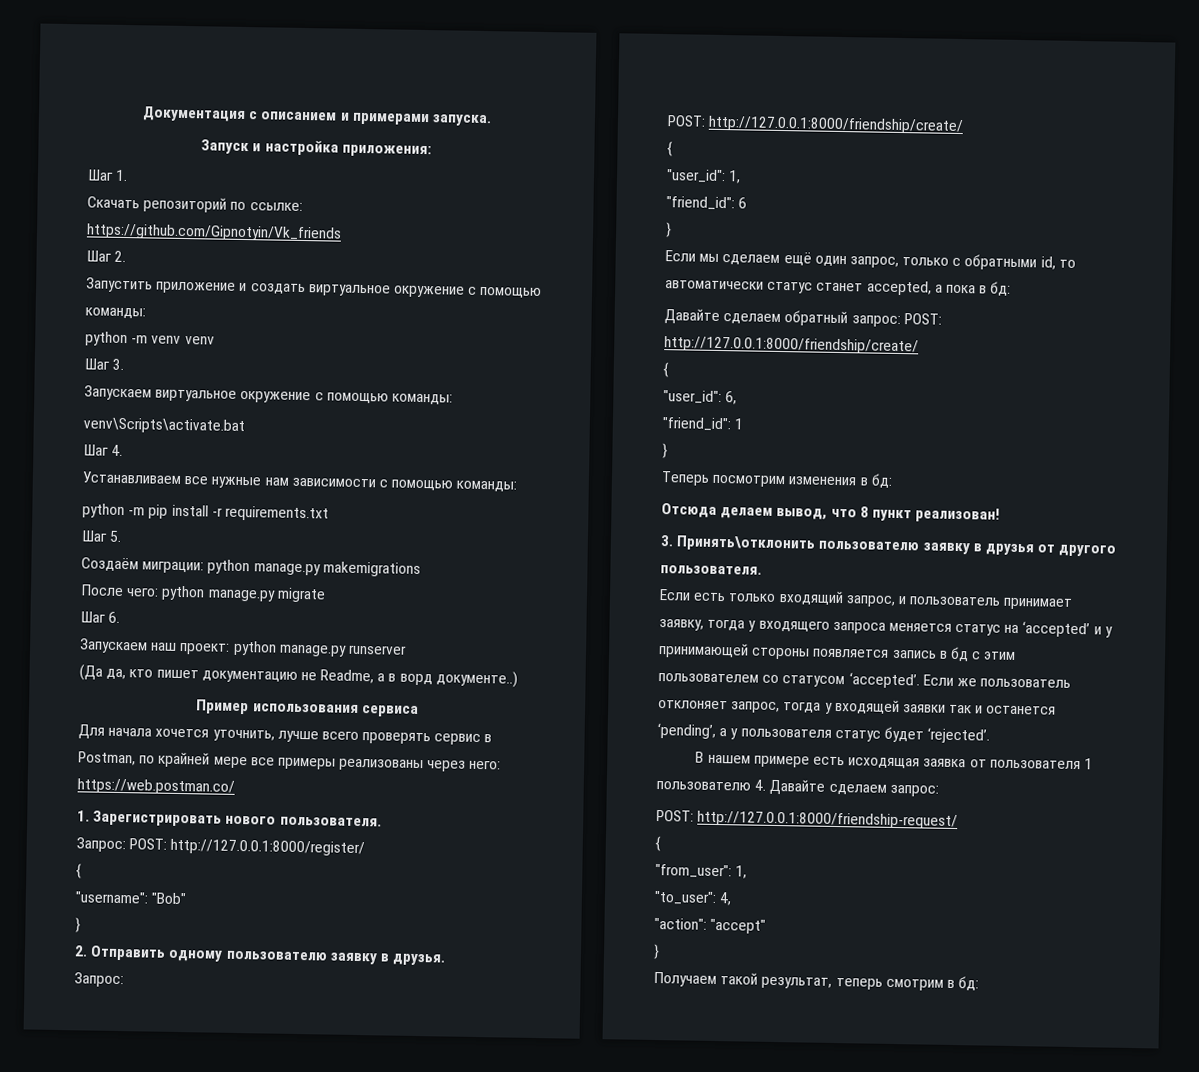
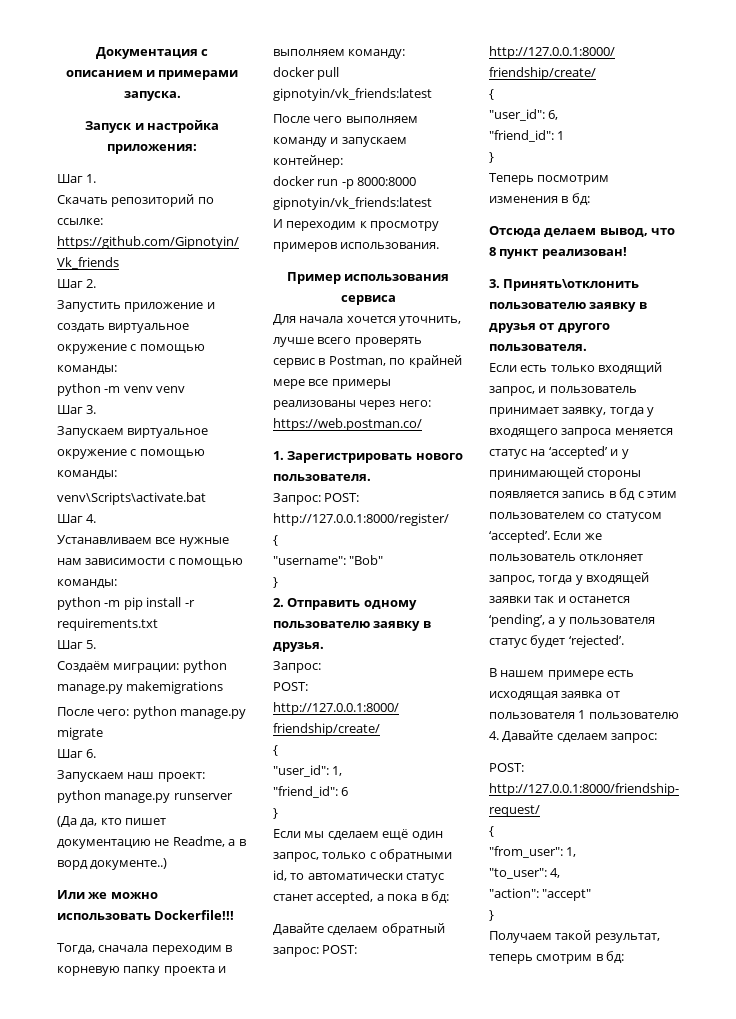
+ Или же можно использовать Dockerfile!!!
+ Тогда, сначала переходим в корневую папку проекта и выполняем команду:
+ docker pull gipnotyin/vk_friends:latest
+ После чего выполняем команду и запускаем контейнер:
+ docker run -p 8000:8000 gipnotyin/vk_friends:latest
+ И переходим к просмотру примеров использования.

